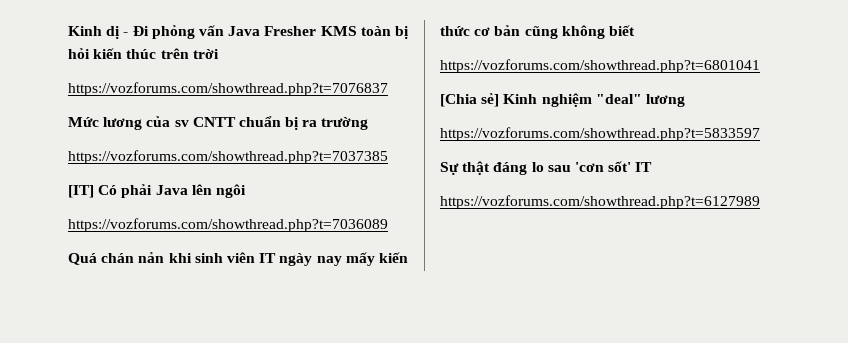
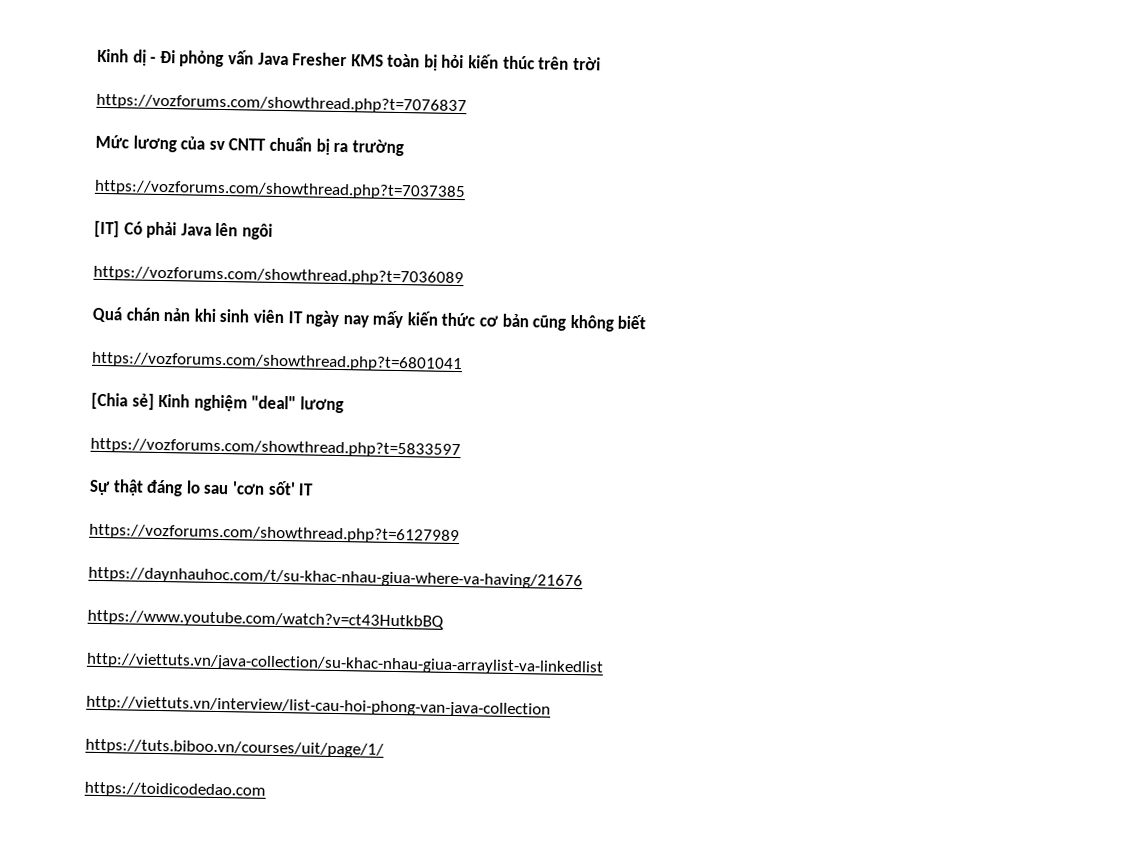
+ https://daynhauhoc.com/t/su-khac-nhau-giua-where-va-having/21676
+ https://www.youtube.com/watch?v=ct43HutkbBQ
+ http://viettuts.vn/java-collection/su-khac-nhau-giua-arraylist-va-linkedlist
+ http://viettuts.vn/interview/list-cau-hoi-phong-van-java-collection
+ https://tuts.biboo.vn/courses/uit/page/1/
+ https://toidicodedao.com

